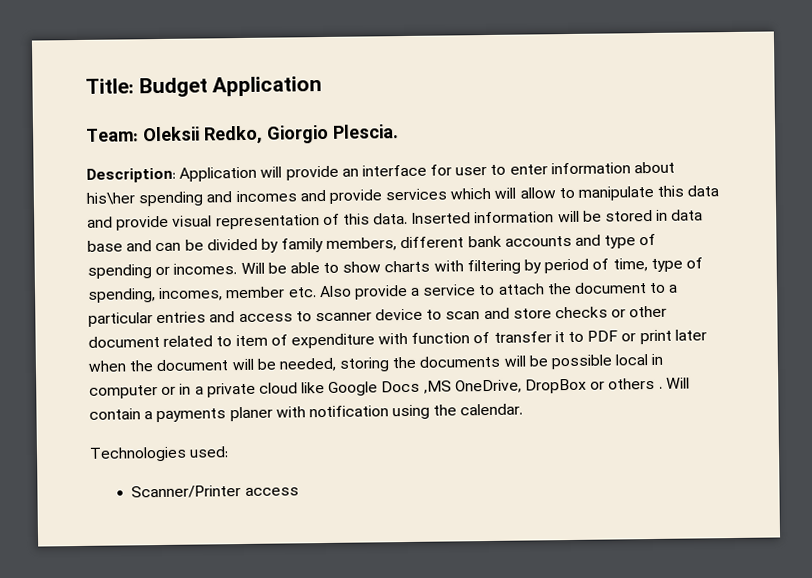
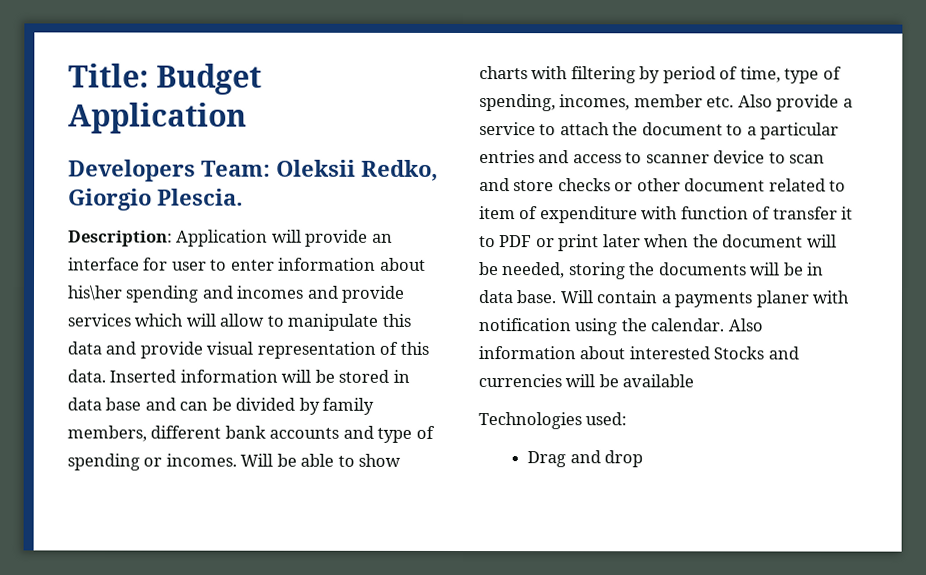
- Team: Oleksii Redko, Giorgio Plescia.
+ Developers Team: Oleksii Redko, Giorgio Plescia.
- Will be able to show charts with filtering by period of time, type of spending, incomes, member etc. Also provide a service to attach the document to a particular entries and access to scanner device to scan and store checks or other document related to item of expenditure with function of transfer it to PDF or print later when the document will be needed, storing the documents will be possible local in computer or in a private cloud like Google Docs ,MS OneDrive, DropBox or others .
+ Will be able to show charts with filtering by period of time, type of spending, incomes, member etc. Also provide a service to attach the document to a particular entries and access to scanner device to scan and store checks or other document related to item of expenditure with function of transfer it to PDF or print later when the document will be needed, storing the documents will be in data base.
+ Also information about interested Stocks and currencies will be available
- Scanner/Printer access
+ Drag and drop

